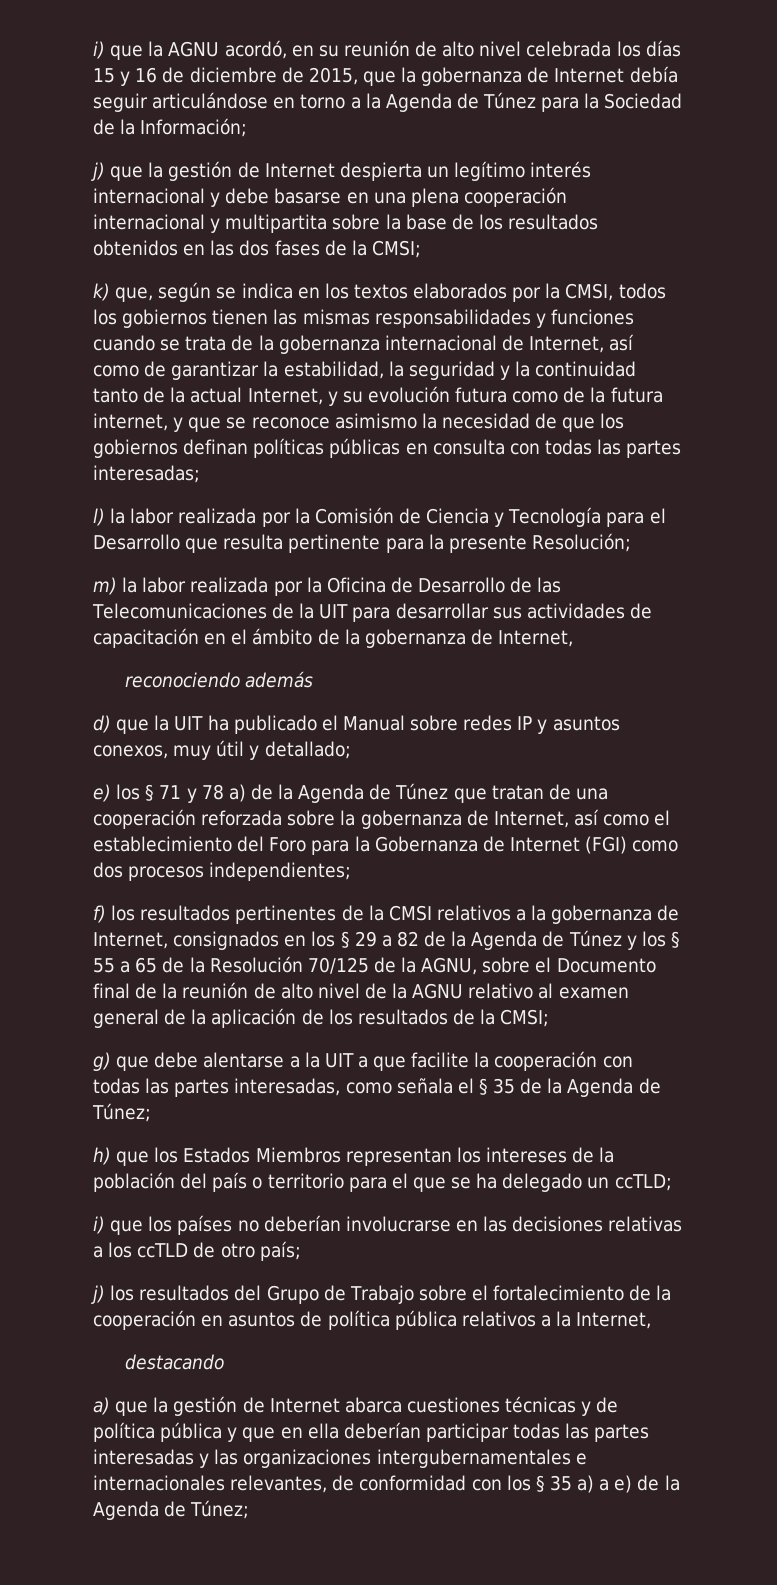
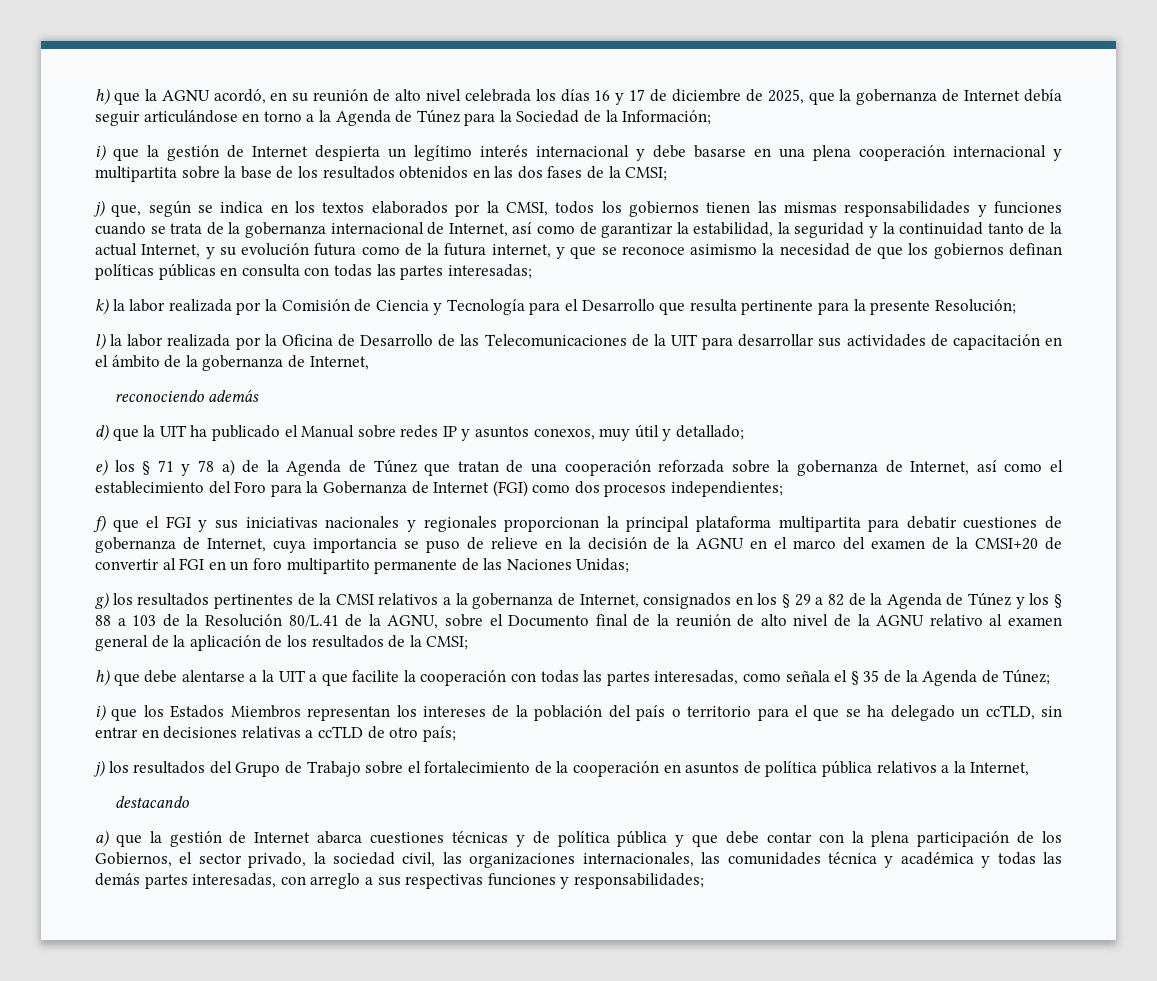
- i) que la AGNU acordó, en su reunión de alto nivel celebrada los días 15 y 16 de diciembre de 2015, que la gobernanza de Internet debía seguir articulándose en torno a la Agenda de Túnez para la Sociedad de la Información;
+ h) que la AGNU acordó, en su reunión de alto nivel celebrada los días 16 y 17 de diciembre de 2025, que la gobernanza de Internet debía seguir articulándose en torno a la Agenda de Túnez para la Sociedad de la Información;
- j) que la gestión de Internet despierta un legítimo interés internacional y debe basarse en una plena cooperación internacional y multipartita sobre la base de los resultados obtenidos en las dos fases de la CMSI;
+ i) que la gestión de Internet despierta un legítimo interés internacional y debe basarse en una plena cooperación internacional y multipartita sobre la base de los resultados obtenidos en las dos fases de la CMSI;
- k) que, según se indica en los textos elaborados por la CMSI, todos los gobiernos tienen las mismas responsabilidades y funciones cuando se trata de la gobernanza internacional de Internet, así como de garantizar la estabilidad, la seguridad y la continuidad tanto de la actual Internet, y su evolución futura como de la futura internet, y que se reconoce asimismo la necesidad de que los gobiernos definan políticas públicas en consulta con todas las partes interesadas;
+ j) que, según se indica en los textos elaborados por la CMSI, todos los gobiernos tienen las mismas responsabilidades y funciones cuando se trata de la gobernanza internacional de Internet, así como de garantizar la estabilidad, la seguridad y la continuidad tanto de la actual Internet, y su evolución futura como de la futura internet, y que se reconoce asimismo la necesidad de que los gobiernos definan políticas públicas en consulta con todas las partes interesadas;
- l) la labor realizada por la Comisión de Ciencia y Tecnología para el Desarrollo que resulta pertinente para la presente Resolución;
+ k) la labor realizada por la Comisión de Ciencia y Tecnología para el Desarrollo que resulta pertinente para la presente Resolución;
- m) la labor realizada por la Oficina de Desarrollo de las Telecomunicaciones de la UIT para desarrollar sus actividades de capacitación en el ámbito de la gobernanza de Internet,
+ l) la labor realizada por la Oficina de Desarrollo de las Telecomunicaciones de la UIT para desarrollar sus actividades de capacitación en el ámbito de la gobernanza de Internet,
- f) los resultados pertinentes de la CMSI relativos a la gobernanza de Internet, consignados en los § 29 a 82 de la Agenda de Túnez y los § 55 a 65 de la Resolución 70/125 de la AGNU, sobre el Documento final de la reunión de alto nivel de la AGNU relativo al examen general de la aplicación de los resultados de la CMSI;
+ f) que el FGI y sus iniciativas nacionales y regionales proporcionan la principal plataforma multipartita para debatir cuestiones de gobernanza de Internet, cuya importancia se puso de relieve en la decisión de la AGNU en el marco del examen de la CMSI+20 de convertir al FGI en un foro multipartito permanente de las Naciones Unidas;
+ g) los resultados pertinentes de la CMSI relativos a la gobernanza de Internet, consignados en los § 29 a 82 de la Agenda de Túnez y los § 88 a 103 de la Resolución 80/L.41 de la AGNU, sobre el Documento final de la reunión de alto nivel de la AGNU relativo al examen general de la aplicación de los resultados de la CMSI;
- g) que debe alentarse a la UIT a que facilite la cooperación con todas las partes interesadas, como señala el § 35 de la Agenda de Túnez;
+ h) que debe alentarse a la UIT a que facilite la cooperación con todas las partes interesadas, como señala el § 35 de la Agenda de Túnez;
- h) que los Estados Miembros representan los intereses de la población del país o territorio para el que se ha delegado un ccTLD;
- i) que los países no deberían involucrarse en las decisiones relativas a los ccTLD de otro país;
+ i) que los Estados Miembros representan los intereses de la población del país o territorio para el que se ha delegado un ccTLD, sin entrar en decisiones relativas a ccTLD de otro país;
- a) que la gestión de Internet abarca cuestiones técnicas y de política pública y que en ella deberían participar todas las partes interesadas y las organizaciones intergubernamentales e internacionales relevantes, de conformidad con los § 35 a) a e) de la Agenda de Túnez;
+ a) que la gestión de Internet abarca cuestiones técnicas y de política pública y que debe contar con la plena participación de los Gobiernos, el sector privado, la sociedad civil, las organizaciones internacionales, las comunidades técnica y académica y todas las demás partes interesadas, con arreglo a sus respectivas funciones y responsabilidades;

